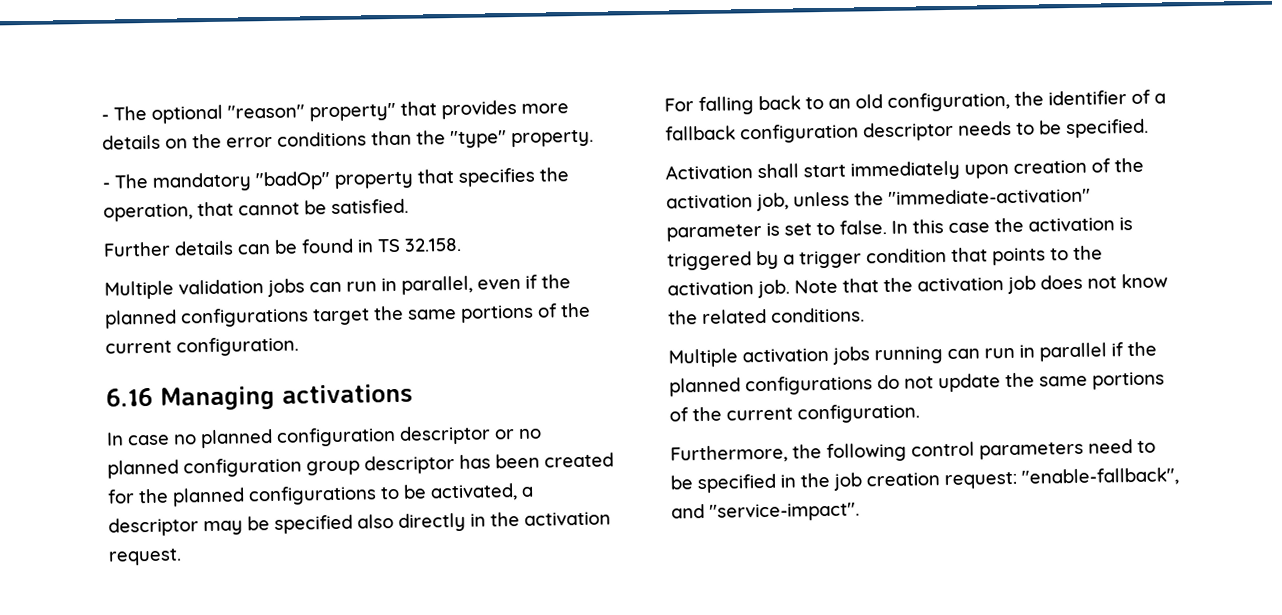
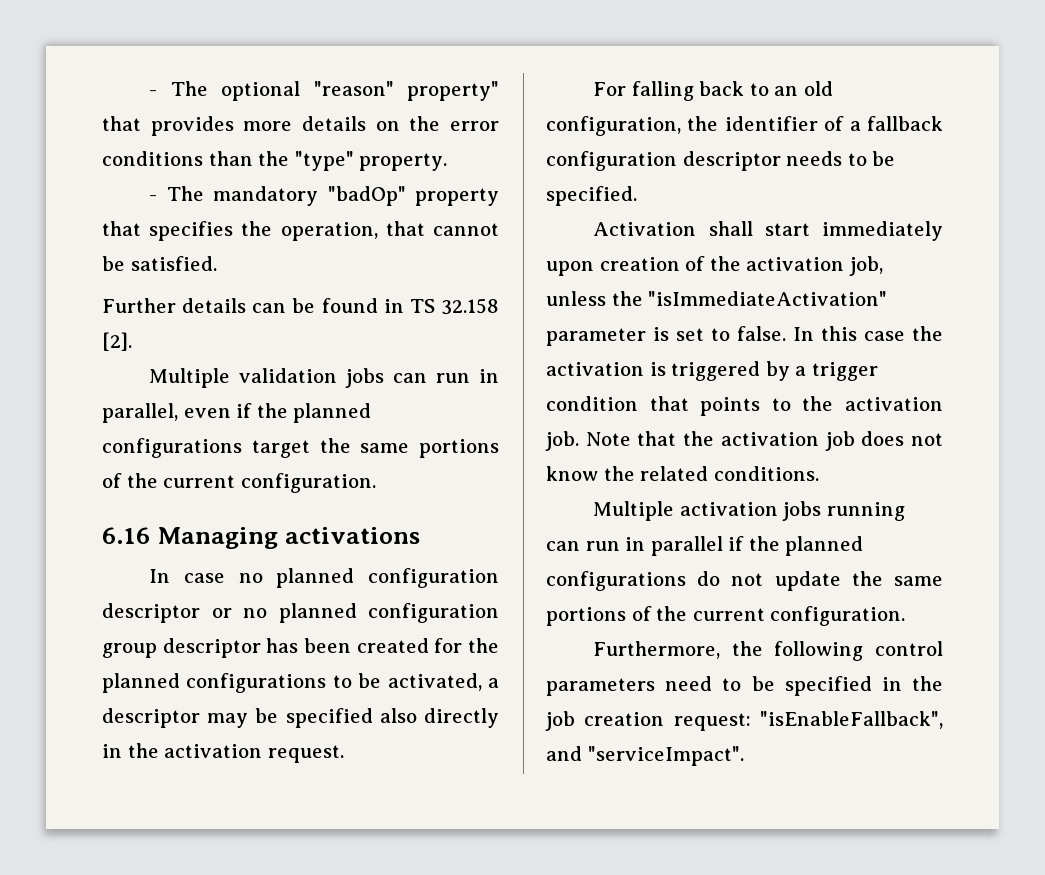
- Further details can be found in TS 32.158.
+ Further details can be found in TS 32.158 [2].
- Activation shall start immediately upon creation of the activation job, unless the "immediate-activation" parameter is set to false.
+ Activation shall start immediately upon creation of the activation job, unless the "isImmediateActivation" parameter is set to false.
- Furthermore, the following control parameters need to be specified in the job creation request: "enable-fallback", and "service-impact".
+ Furthermore, the following control parameters need to be specified in the job creation request: "isEnableFallback", and "serviceImpact".

